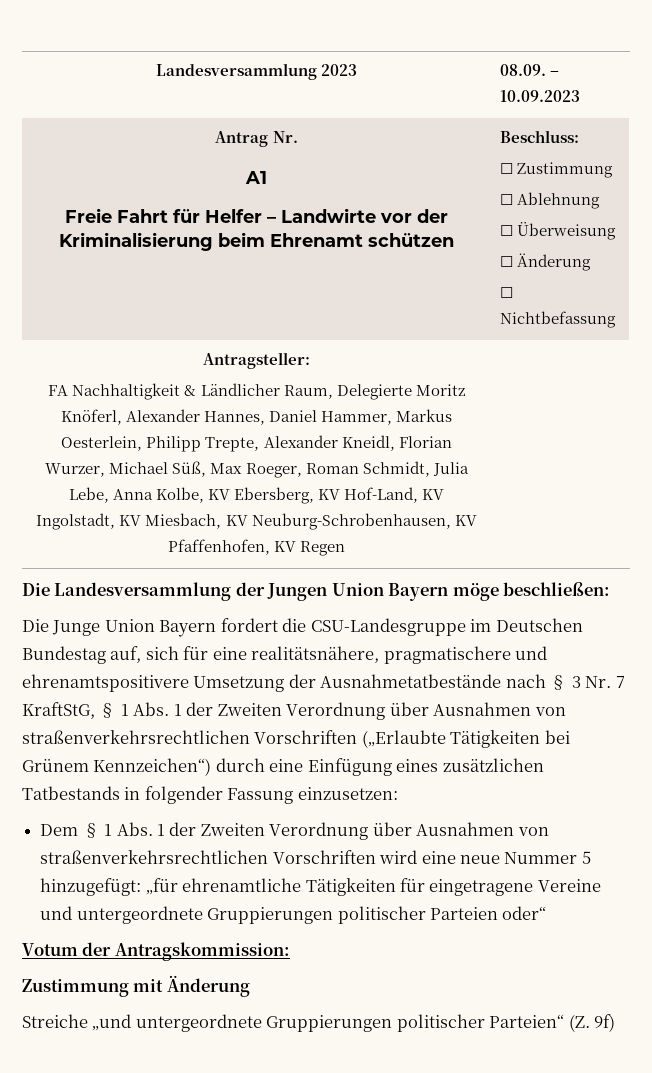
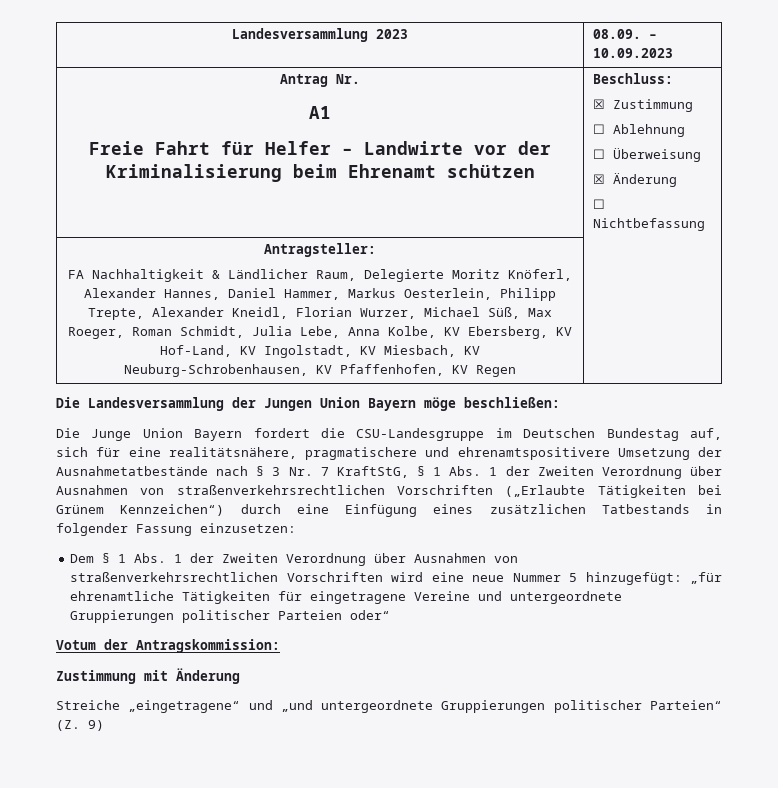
  Antrag Nr.
  A1
  Freie Fahrt für Helfer – Landwirte vor der Kriminalisierung beim Ehrenamt schützen | Beschluss:
- ☐ Zustimmung
+ ☒ Zustimmung
  ☐ Ablehnung
  ☐ Überweisung
- ☐ Änderung
+ ☒ Änderung
- Streiche „und untergeordnete Gruppierungen politischer Parteien“ (Z. 9f)
+ Streiche „eingetragene“ und „und untergeordnete Gruppierungen politischer Parteien“ (Z. 9)

